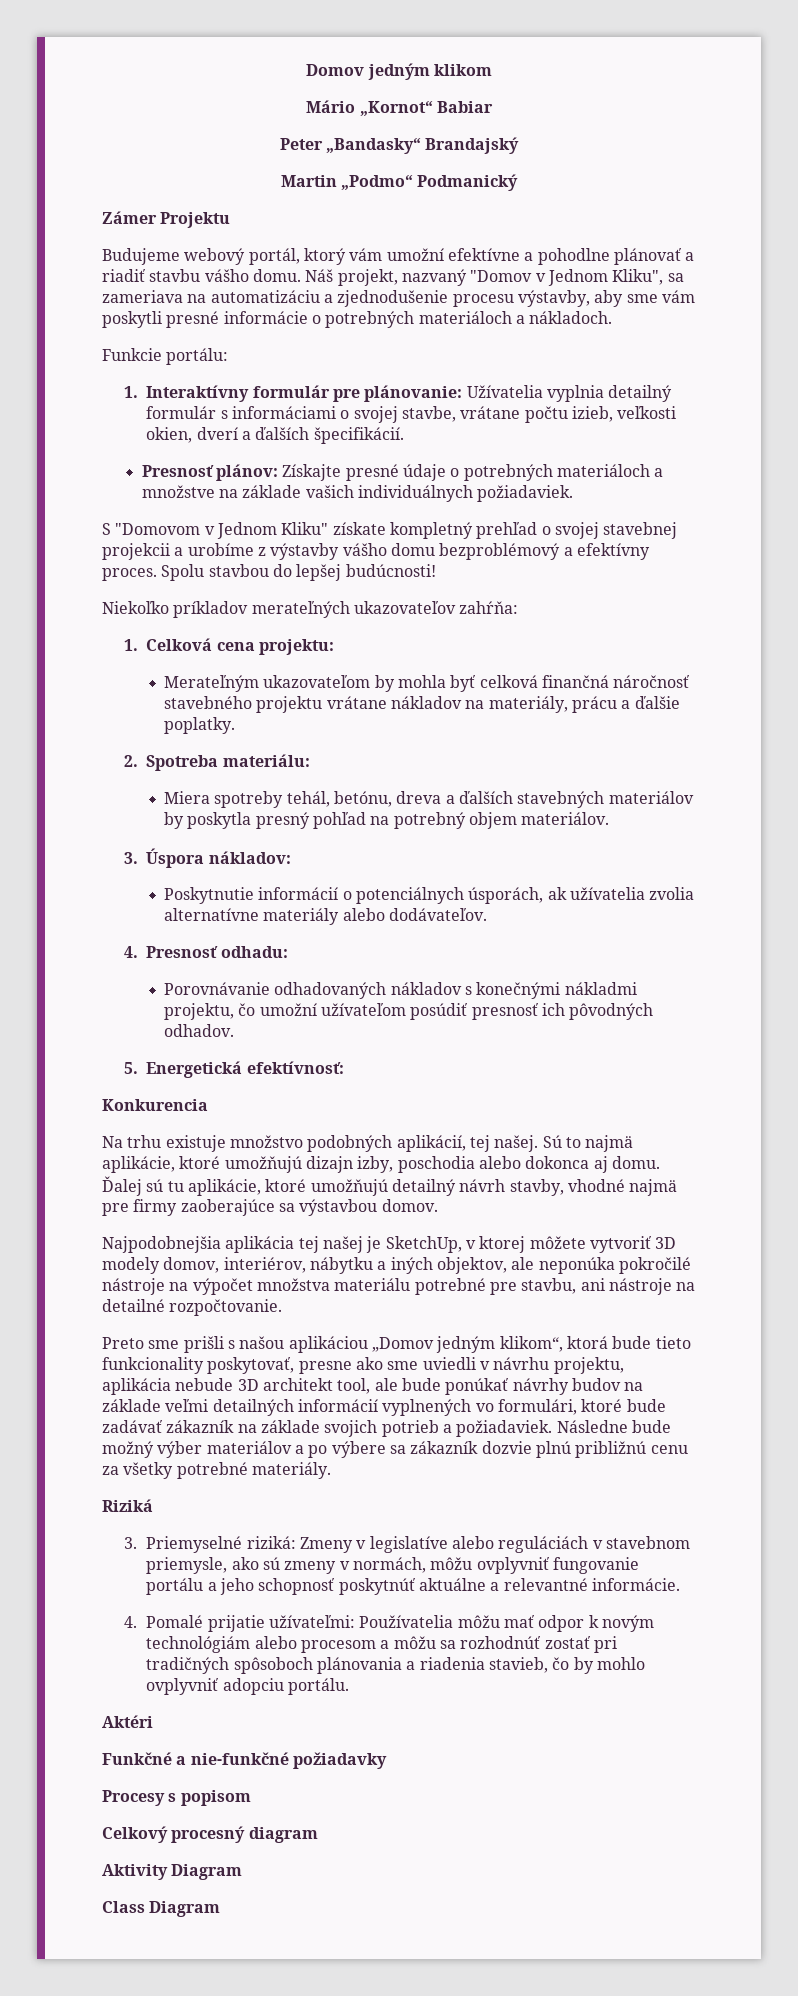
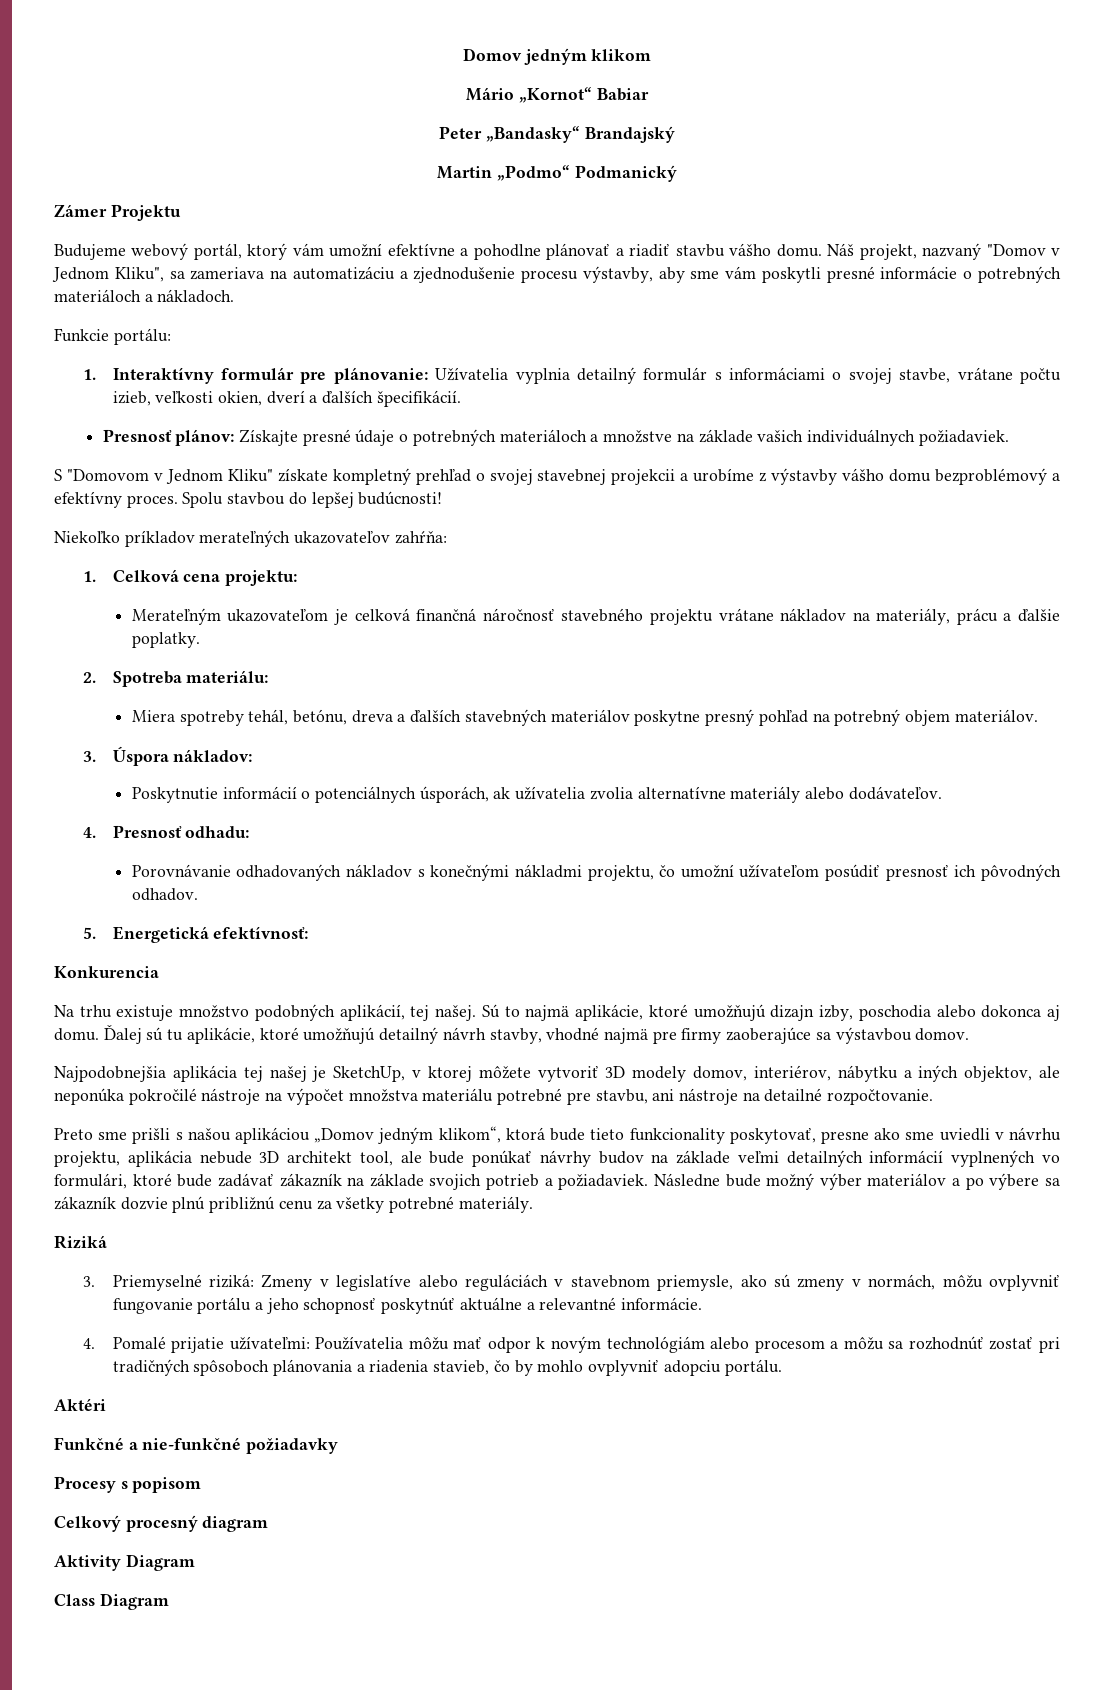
- Merateľným ukazovateľom by mohla byť celková finančná náročnosť stavebného projektu vrátane nákladov na materiály, prácu a ďalšie poplatky.
+ Merateľným ukazovateľom je celková finančná náročnosť stavebného projektu vrátane nákladov na materiály, prácu a ďalšie poplatky.
- Miera spotreby tehál, betónu, dreva a ďalších stavebných materiálov by poskytla presný pohľad na potrebný objem materiálov.
+ Miera spotreby tehál, betónu, dreva a ďalších stavebných materiálov poskytne presný pohľad na potrebný objem materiálov.

